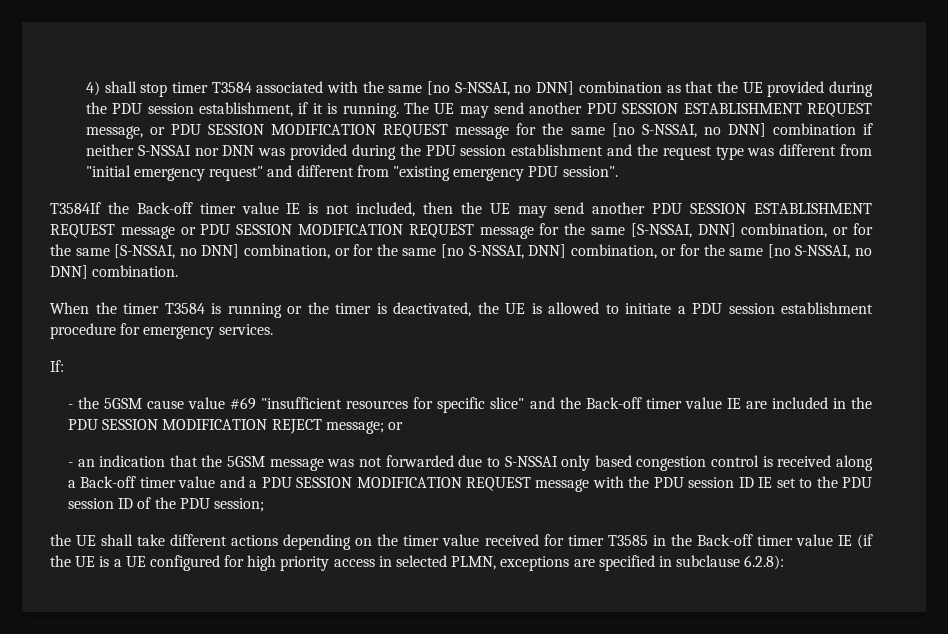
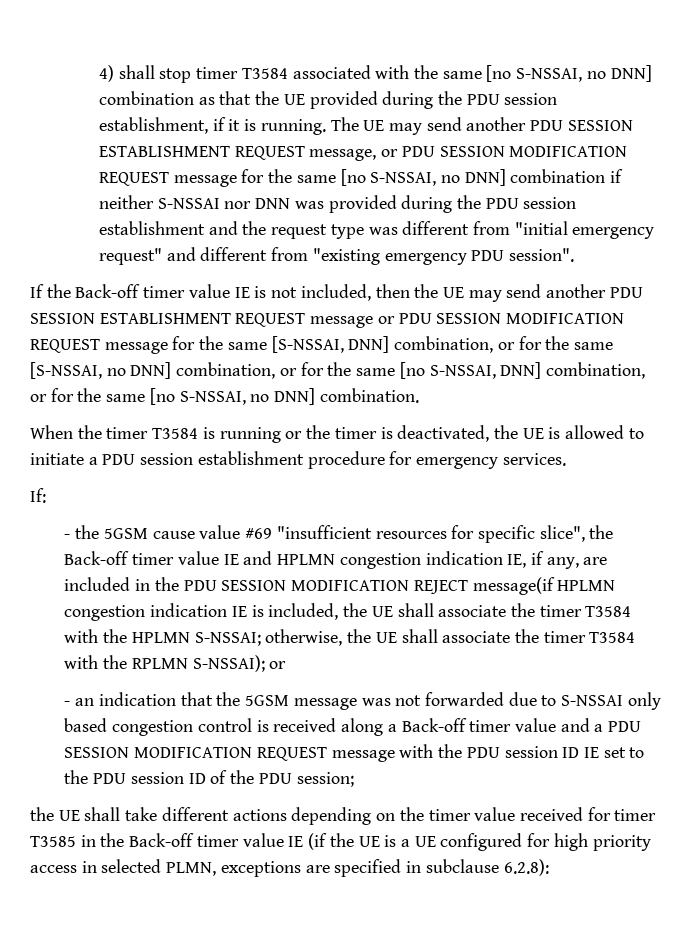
- T3584If the Back-off timer value IE is not included, then the UE may send another PDU SESSION ESTABLISHMENT REQUEST message or PDU SESSION MODIFICATION REQUEST message for the same [S-NSSAI, DNN] combination, or for the same [S-NSSAI, no DNN] combination, or for the same [no S-NSSAI, DNN] combination, or for the same [no S-NSSAI, no DNN] combination.
+ If the Back-off timer value IE is not included, then the UE may send another PDU SESSION ESTABLISHMENT REQUEST message or PDU SESSION MODIFICATION REQUEST message for the same [S-NSSAI, DNN] combination, or for the same [S-NSSAI, no DNN] combination, or for the same [no S-NSSAI, DNN] combination, or for the same [no S-NSSAI, no DNN] combination.
- - the 5GSM cause value #69 "insufficient resources for specific slice" and the Back-off timer value IE are included in the PDU SESSION MODIFICATION REJECT message; or
+ - the 5GSM cause value #69 "insufficient resources for specific slice", the Back-off timer value IE and HPLMN congestion indication IE, if any, are included in the PDU SESSION MODIFICATION REJECT message(if HPLMN congestion indication IE is included, the UE shall associate the timer T3584 with the HPLMN S-NSSAI; otherwise, the UE shall associate the timer T3584 with the RPLMN S-NSSAI); or

